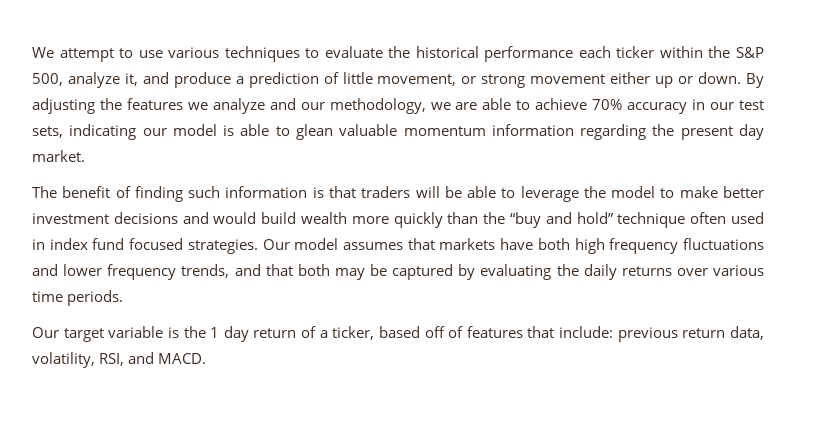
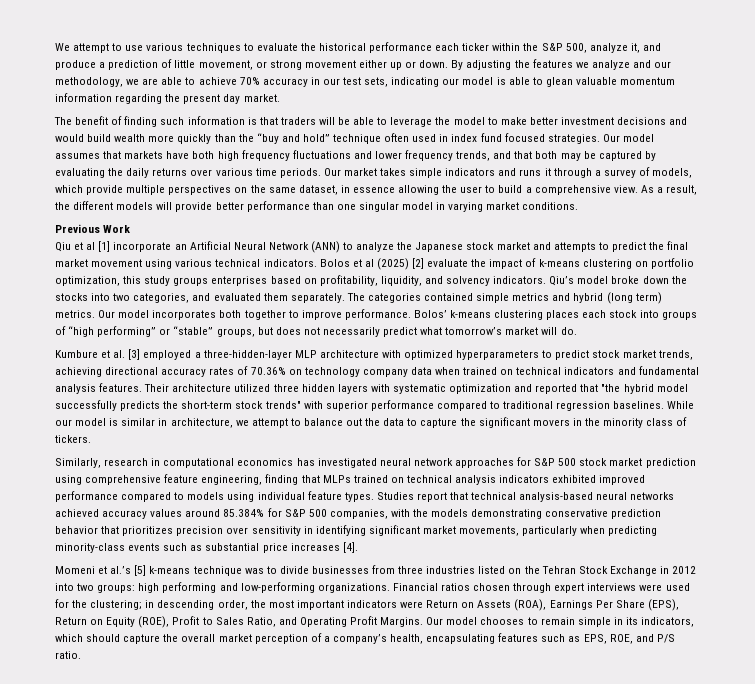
- Our model assumes that markets have both high frequency fluctuations and lower frequency trends, and that both may be captured by evaluating the daily returns over various time periods.
- Our target variable is the 1 day return of a ticker, based off of features that include: previous return data, volatility, RSI, and MACD.
+ Our model assumes that markets have both high frequency fluctuations and lower frequency trends, and that both may be captured by evaluating the daily returns over various time periods. Our market takes simple indicators and runs it through a survey of models, which provide multiple perspectives on the same dataset, in essence allowing the user to build a comprehensive view. As a result, the different models will provide better performance than one singular model in varying market conditions.
+ Previous Work
+ Qiu et al [1] incorporate an Artificial Neural Network (ANN) to analyze the Japanese stock market and attempts to predict the final market movement using various technical indicators. Bolos et al (2025) [2] evaluate the impact of k-means clustering on portfolio optimization, this study groups enterprises based on profitability, liquidity, and solvency indicators. Qiu’s model broke down the stocks into two categories, and evaluated them separately. The categories contained simple metrics and hybrid (long term) metrics. Our model incorporates both together to improve performance. Bolos’ k-means clustering places each stock into groups of “high performing” or “stable” groups, but does not necessarily predict what tomorrow’s market will do.
+ Kumbure et al. [3] employed a three-hidden-layer MLP architecture with optimized hyperparameters to predict stock market trends, achieving directional accuracy rates of 70.36% on technology company data when trained on technical indicators and fundamental analysis features. Their architecture utilized three hidden layers with systematic optimization and reported that "the hybrid model successfully predicts the short-term stock trends" with superior performance compared to traditional regression baselines. While our model is similar in architecture, we attempt to balance out the data to capture the significant movers in the minority class of tickers.
+ Similarly, research in computational economics has investigated neural network approaches for S&P 500 stock market prediction using comprehensive feature engineering, finding that MLPs trained on technical analysis indicators exhibited improved performance compared to models using individual feature types. Studies report that technical analysis-based neural networks achieved accuracy values around 85.384% for S&P 500 companies, with the models demonstrating conservative prediction behavior that prioritizes precision over sensitivity in identifying significant market movements, particularly when predicting minority-class events such as substantial price increases [4].
+ Momeni et al.’s [5] k-means technique was to divide businesses from three industries listed on the Tehran Stock Exchange in 2012 into two groups: high performing and low-performing organizations. Financial ratios chosen through expert interviews were used for the clustering; in descending order, the most important indicators were Return on Assets (ROA), Earnings Per Share (EPS), Return on Equity (ROE), Profit to Sales Ratio, and Operating Profit Margins. Our model chooses to remain simple in its indicators, which should capture the overall market perception of a company’s health, encapsulating features such as EPS, ROE, and P/S ratio.

